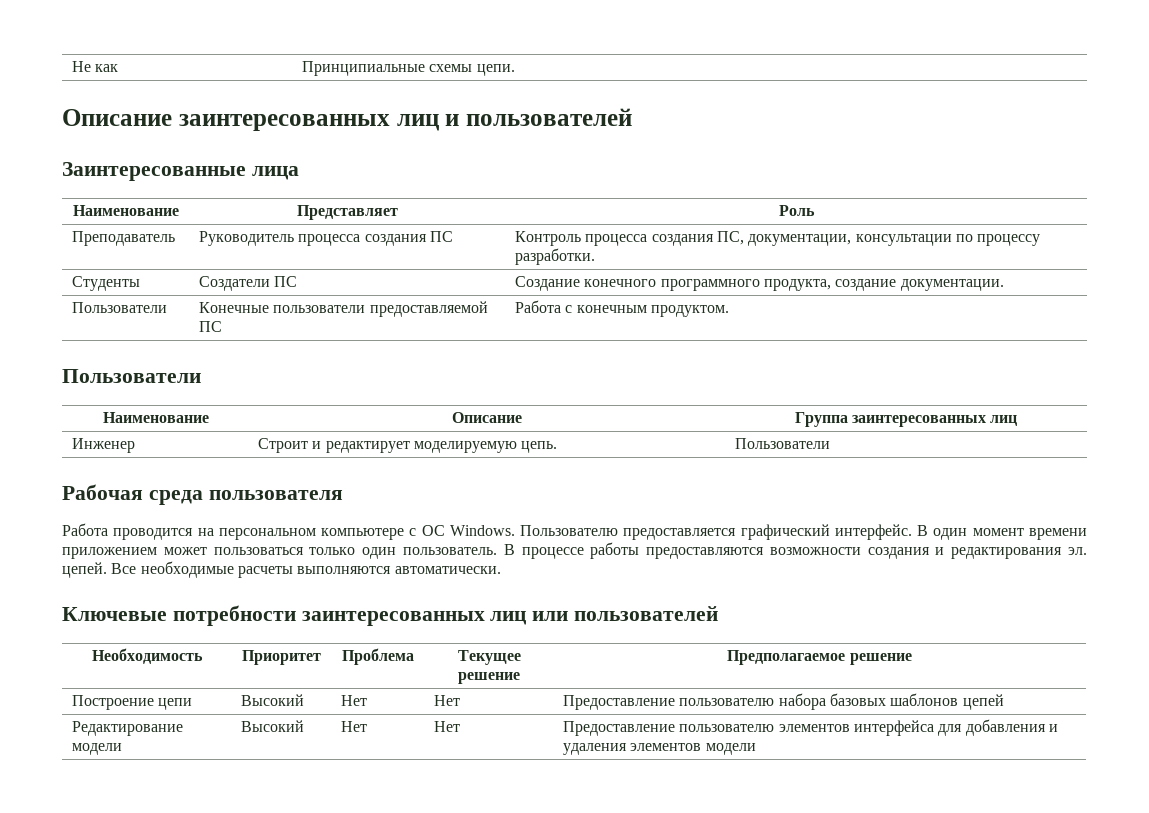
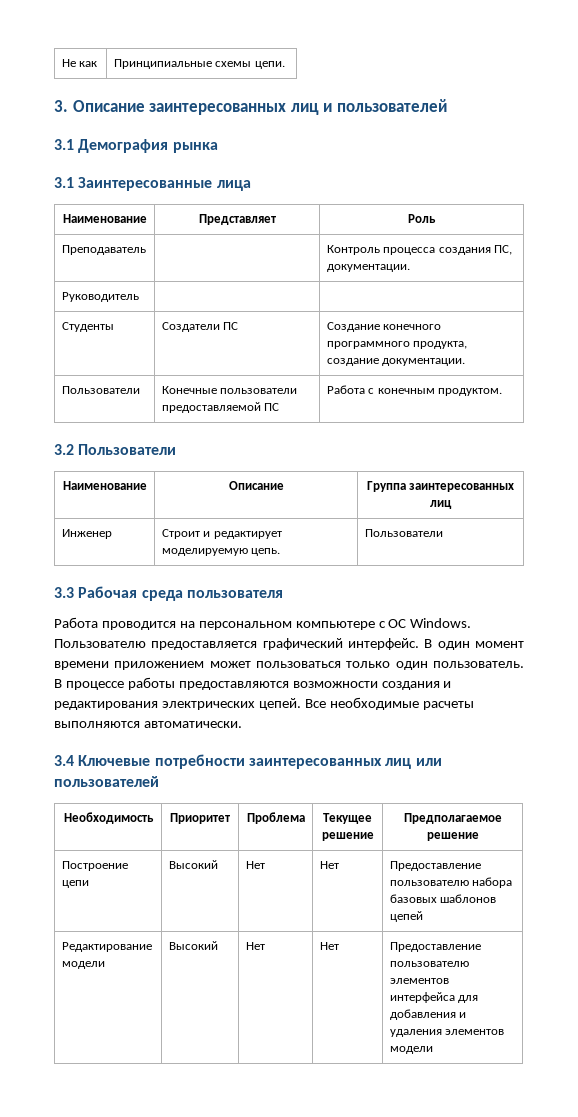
- Описание заинтересованных лиц и пользователей
+ 3. Описание заинтересованных лиц и пользователей
- Заинтересованные лица
+ 3.1 Демография рынка
+ 3.1 Заинтересованные лица
- Преподаватель | Руководитель процесса создания ПС | Контроль процесса создания ПС, документации, консультации по процессу разработки.
+ Преподаватель | | Контроль процесса создания ПС, документации.
+ Руководитель | |
  Пользователи | Конечные пользователи предоставляемой ПС | Работа с конечным продуктом.
- Пользователи
+ 3.2 Пользователи
- Рабочая среда пользователя
+ 3.3 Рабочая среда пользователя
- В процессе работы предоставляются возможности создания и редактирования эл. цепей.
+ В процессе работы предоставляются возможности создания и редактирования электрических цепей.
- Ключевые потребности заинтересованных лиц или пользователей
+ 3.4 Ключевые потребности заинтересованных лиц или пользователей

